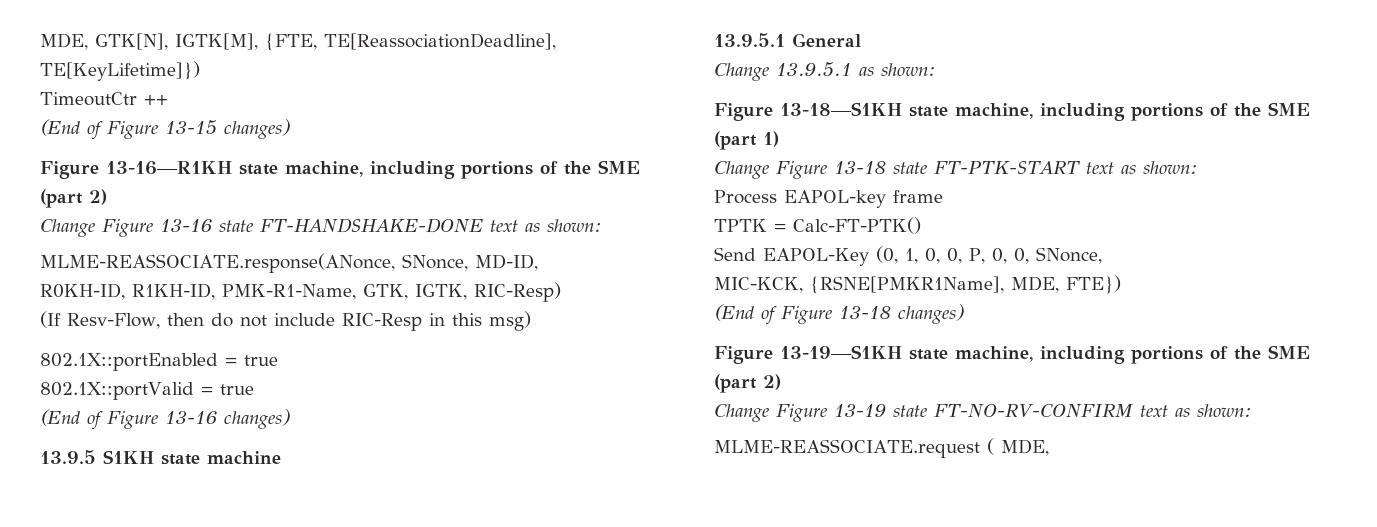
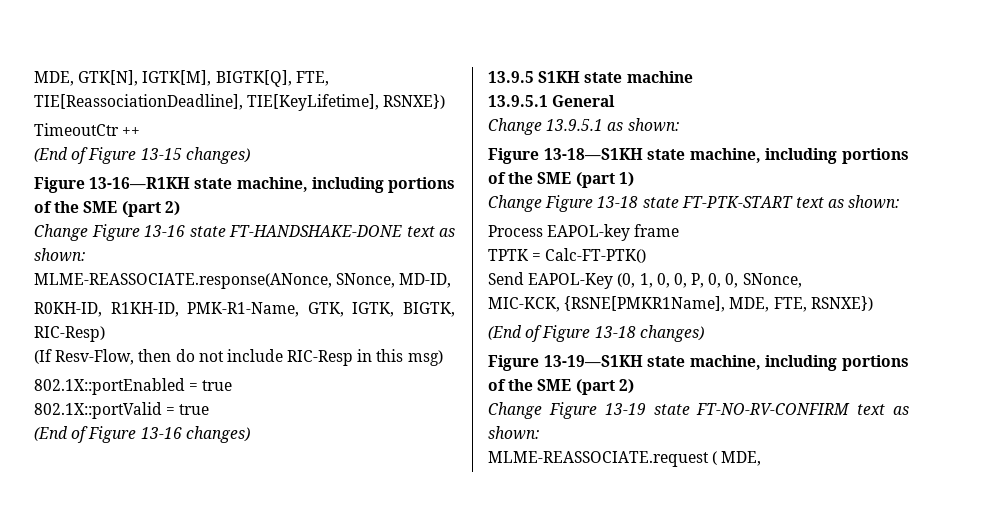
- MDE, GTK[N], IGTK[M], {FTE, TE[ReassociationDeadline], TE[KeyLifetime]})
+ MDE, GTK[N], IGTK[M], BIGTK[Q], FTE, TIE[ReassociationDeadline], TIE[KeyLifetime], RSNXE})
- R0KH-ID, R1KH-ID, PMK-R1-Name, GTK, IGTK, RIC-Resp)
+ R0KH-ID, R1KH-ID, PMK-R1-Name, GTK, IGTK, BIGTK, RIC-Resp)
- MIC-KCK, {RSNE[PMKR1Name], MDE, FTE})
+ MIC-KCK, {RSNE[PMKR1Name], MDE, FTE, RSNXE})

